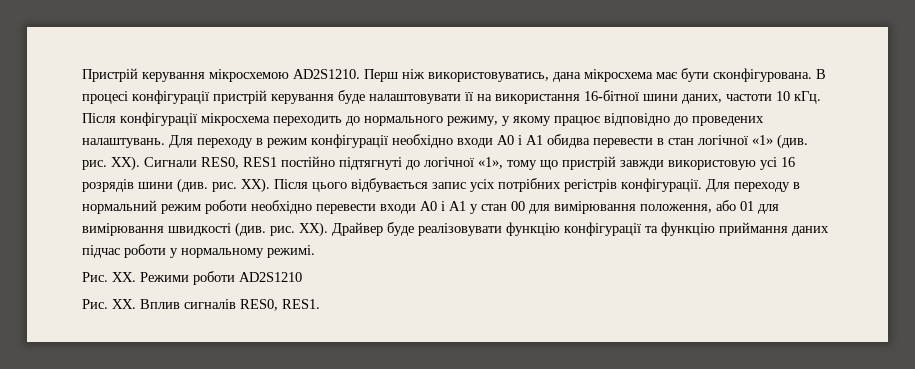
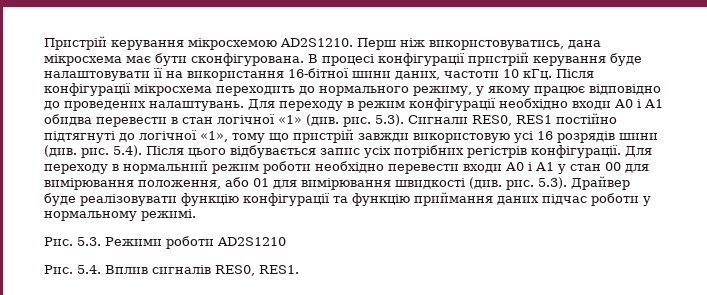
- ХХ). Сигнали RES0, RES1 постійно підтягнуті до логічної «1», тому що пристрій завжди використовую усі 16 розрядів шини (див. рис.
+ 5.3). Сигнали RES0, RES1 постійно підтягнуті до логічної «1», тому що пристрій завжди використовую усі 16 розрядів шини (див. рис.
- ХХ). Після цього відбувається запис усіх потрібних регістрів конфігурації.
+ 5.4). Після цього відбувається запис усіх потрібних регістрів конфігурації.
- ХХ). Драйвер буде реалізовувати функцію конфігурації та функцію приймання даних підчас роботи у нормальному режимі.
+ 5.3). Драйвер буде реалізовувати функцію конфігурації та функцію приймання даних підчас роботи у нормальному режимі.
- Рис. ХХ. Режими роботи AD2S1210
+ Рис. 5.3. Режими роботи AD2S1210
- Рис. ХХ. Вплив сигналів RES0, RES1.
+ Рис. 5.4. Вплив сигналів RES0, RES1.

